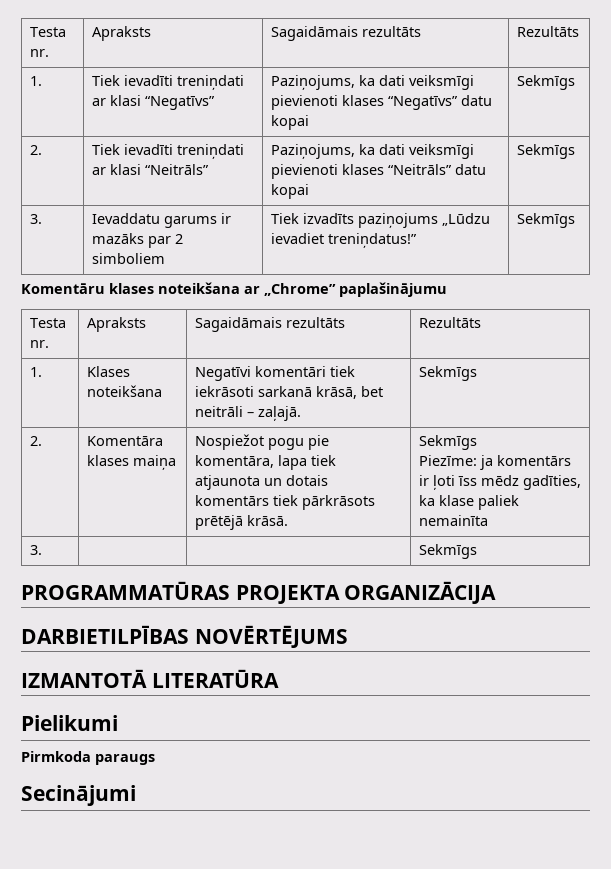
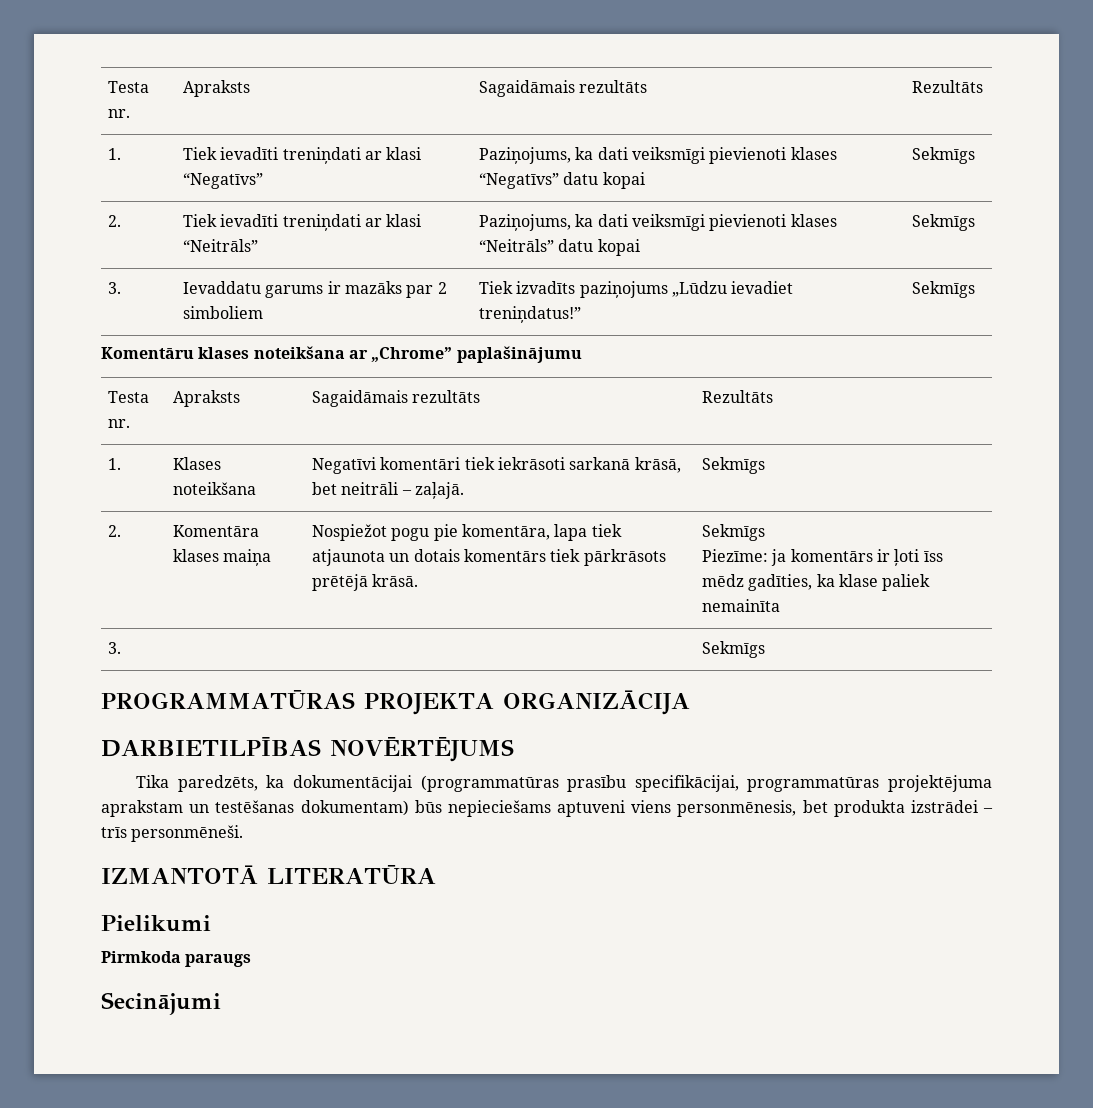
+ Tika paredzēts, ka dokumentācijai (programmatūras prasību specifikācijai, programmatūras projektējuma aprakstam un testēšanas dokumentam) būs nepieciešams aptuveni viens personmēnesis, bet produkta izstrādei – trīs personmēneši.

